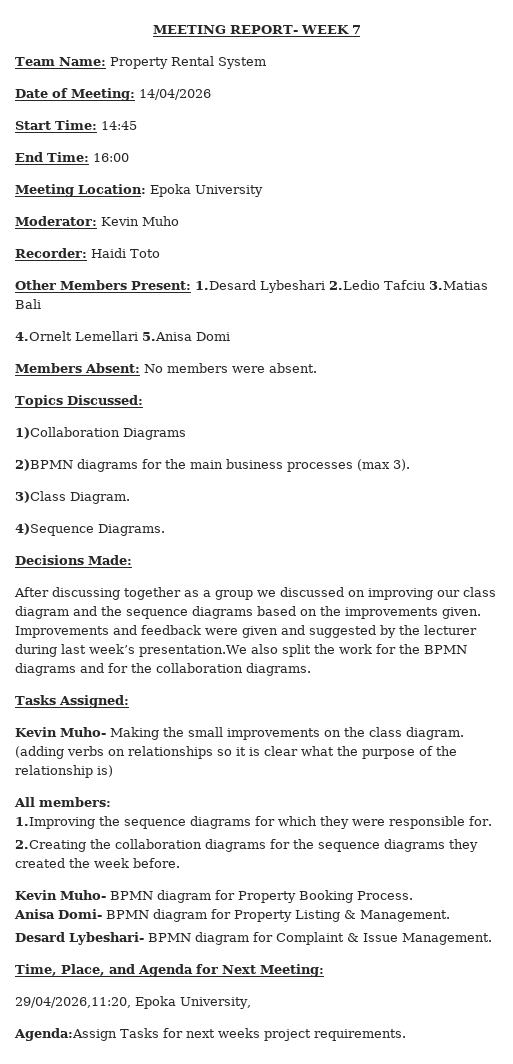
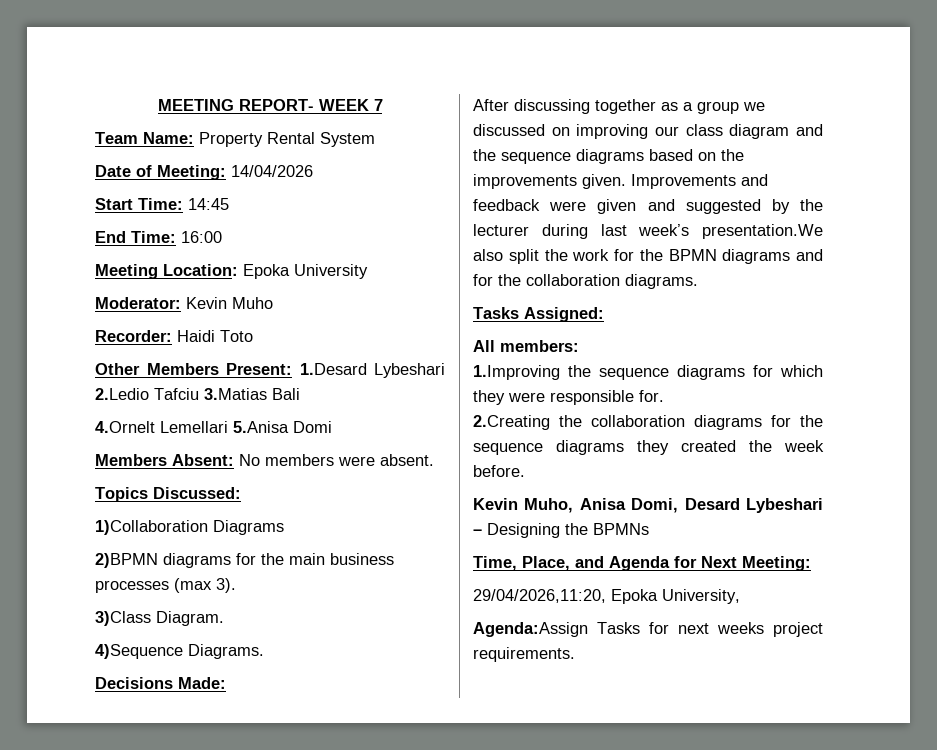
- Kevin Muho- Making the small improvements on the class diagram. (adding verbs on relationships so it is clear what the purpose of the relationship is)
- Kevin Muho- BPMN diagram for Property Booking Process.
- Anisa Domi- BPMN diagram for Property Listing & Management.
- Desard Lybeshari- BPMN diagram for Complaint & Issue Management.
+ Kevin Muho, Anisa Domi, Desard Lybeshari – Designing the BPMNs

